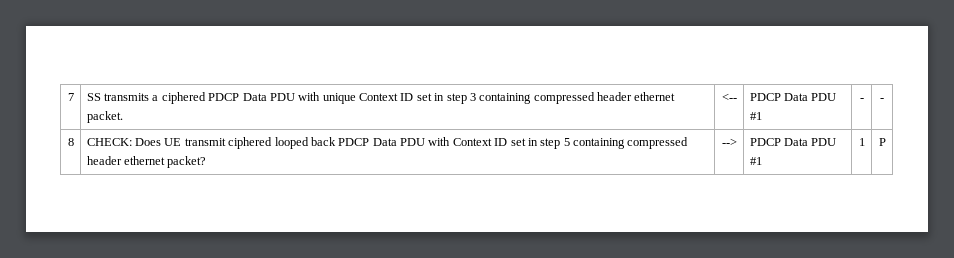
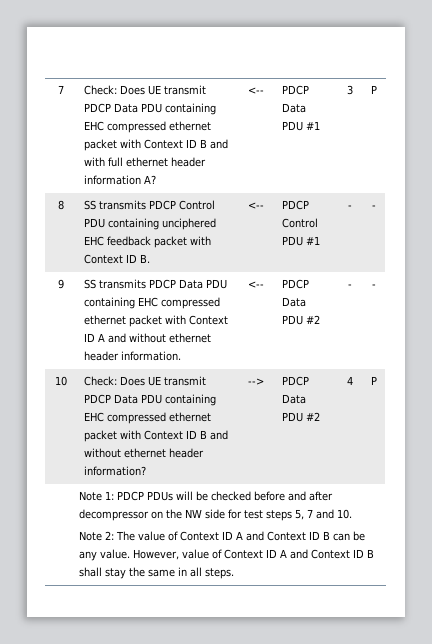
- 7 | SS transmits a ciphered PDCP Data PDU with unique Context ID set in step 3 containing compressed header ethernet packet. | <-- | PDCP Data PDU #1 | - | -
- 8 | CHECK: Does UE transmit ciphered looped back PDCP Data PDU with Context ID set in step 5 containing compressed header ethernet packet? | --> | PDCP Data PDU #1 | 1 | P
+ 7 | Check: Does UE transmit PDCP Data PDU containing EHC compressed ethernet packet with Context ID B and with full ethernet header information A? | <-- | PDCP Data PDU #1 | 3 | P
+ 8 | SS transmits PDCP Control PDU containing unciphered EHC feedback packet with Context ID B. | <-- | PDCP Control PDU #1 | - | -
+ 9 | SS transmits PDCP Data PDU containing EHC compressed ethernet packet with Context ID A and without ethernet header information. | <-- | PDCP Data PDU #2 | - | -
+ 10 | Check: Does UE transmit PDCP Data PDU containing EHC compressed ethernet packet with Context ID B and without ethernet header information? | --> | PDCP Data PDU #2 | 4 | P
+ Note 1: PDCP PDUs will be checked before and after decompressor on the NW side for test steps 5, 7 and 10.
+ Note 2: The value of Context ID A and Context ID B can be any value. However, value of Context ID A and Context ID B shall stay the same in all steps.

